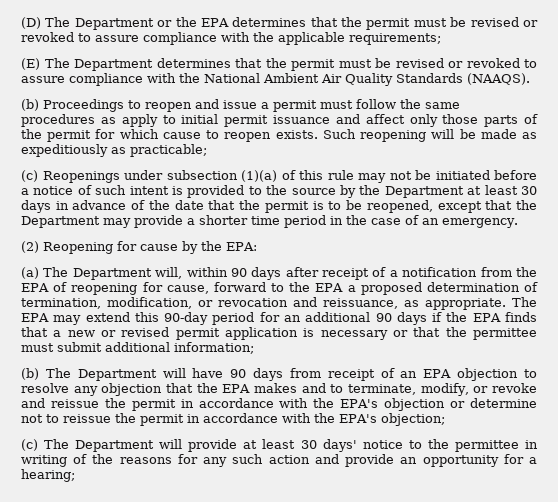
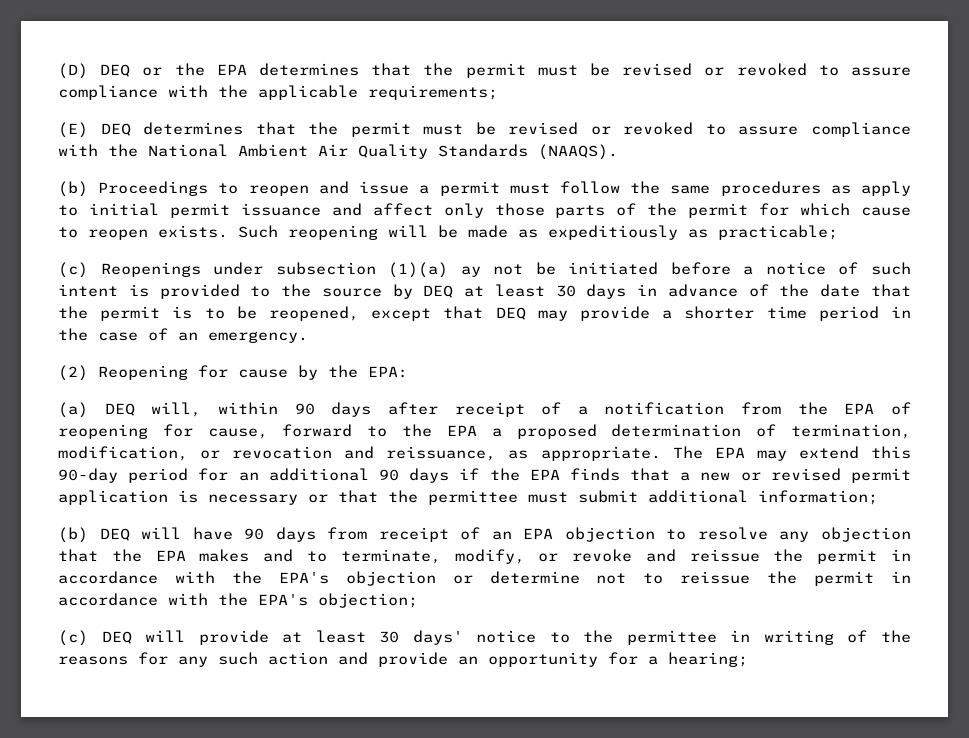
- (D) The Department or the EPA determines that the permit must be revised or revoked to assure compliance with the applicable requirements;
+ (D) DEQ or the EPA determines that the permit must be revised or revoked to assure compliance with the applicable requirements;
- (E) The Department determines that the permit must be revised or revoked to assure compliance with the National Ambient Air Quality Standards (NAAQS).
+ (E) DEQ determines that the permit must be revised or revoked to assure compliance with the National Ambient Air Quality Standards (NAAQS).
- (c) Reopenings under subsection (1)(a) of this rule may not be initiated before a notice of such intent is provided to the source by the Department at least 30 days in advance of the date that the permit is to be reopened, except that the Department may provide a shorter time period in the case of an emergency.
+ (c) Reopenings under subsection (1)(a) ay not be initiated before a notice of such intent is provided to the source by DEQ at least 30 days in advance of the date that the permit is to be reopened, except that DEQ may provide a shorter time period in the case of an emergency.
- (a) The Department will, within 90 days after receipt of a notification from the EPA of reopening for cause, forward to the EPA a proposed determination of termination, modification, or revocation and reissuance, as appropriate.
+ (a) DEQ will, within 90 days after receipt of a notification from the EPA of reopening for cause, forward to the EPA a proposed determination of termination, modification, or revocation and reissuance, as appropriate.
- (b) The Department will have 90 days from receipt of an EPA objection to resolve any objection that the EPA makes and to terminate, modify, or revoke and reissue the permit in accordance with the EPA's objection or determine not to reissue the permit in accordance with the EPA's objection;
+ (b) DEQ will have 90 days from receipt of an EPA objection to resolve any objection that the EPA makes and to terminate, modify, or revoke and reissue the permit in accordance with the EPA's objection or determine not to reissue the permit in accordance with the EPA's objection;
- (c) The Department will provide at least 30 days' notice to the permittee in writing of the reasons for any such action and provide an opportunity for a hearing;
+ (c) DEQ will provide at least 30 days' notice to the permittee in writing of the reasons for any such action and provide an opportunity for a hearing;

